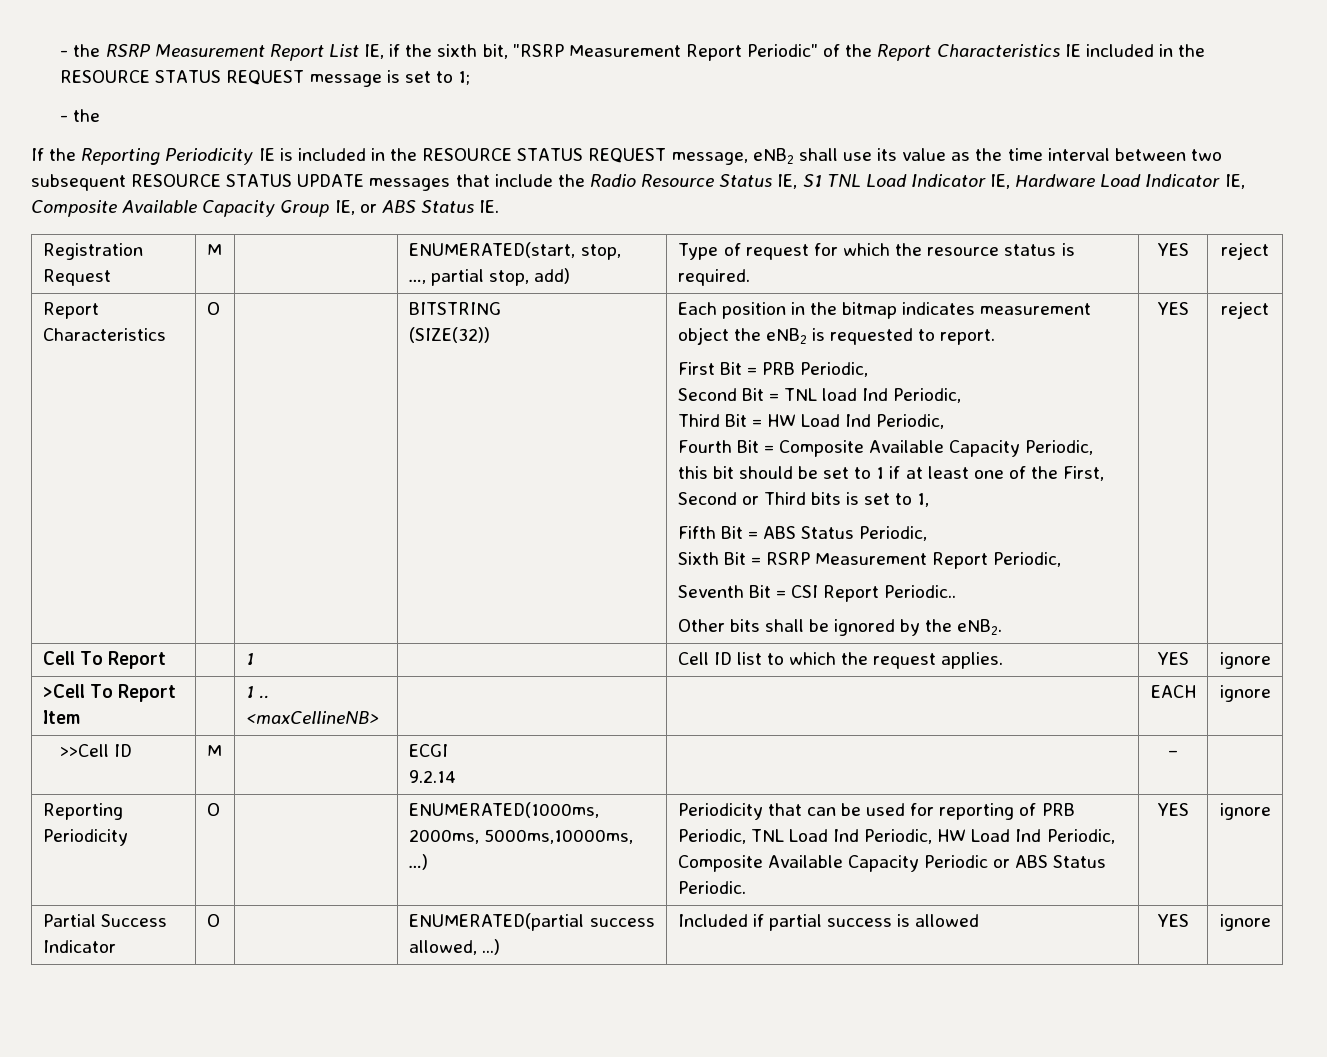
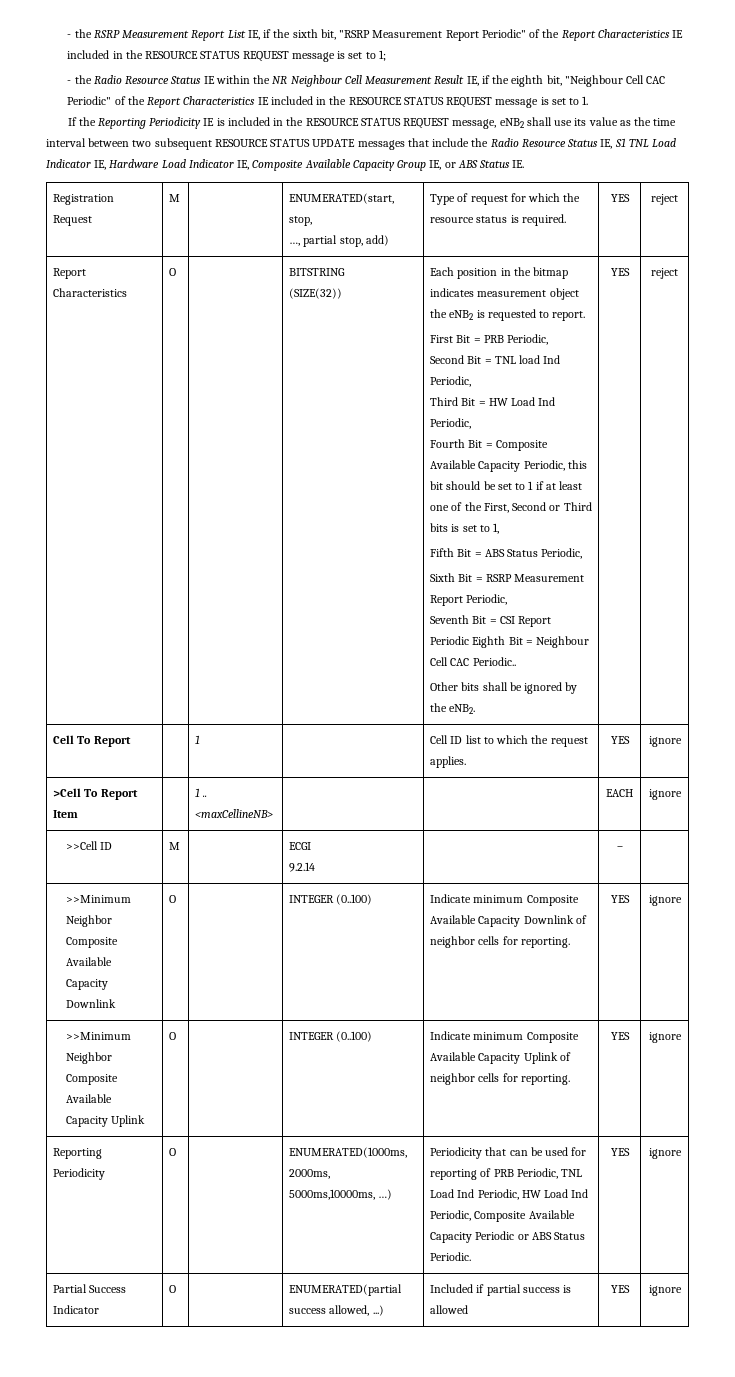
  - the RSRP Measurement Report List IE, if the sixth bit, "RSRP Measurement Report Periodic" of the Report Characteristics IE included in the RESOURCE STATUS REQUEST message is set to 1;
- - the
+ - the Radio Resource Status IE within the NR Neighbour Cell Measurement Result IE, if the eighth bit, "Neighbour Cell CAC Periodic" of the Report Characteristics IE included in the RESOURCE STATUS REQUEST message is set to 1.
- Seventh Bit = CSI Report Periodic..
+ Seventh Bit = CSI Report Periodic Eighth Bit = Neighbour Cell CAC Periodic..
+ >>Minimum Neighbor Composite Available Capacity Downlink | O | | INTEGER (0..100) | Indicate minimum Composite Available Capacity Downlink of neighbor cells for reporting. | YES | ignore
+ >>Minimum Neighbor Composite Available Capacity Uplink | O | | INTEGER (0..100) | Indicate minimum Composite Available Capacity Uplink of neighbor cells for reporting. | YES | ignore

